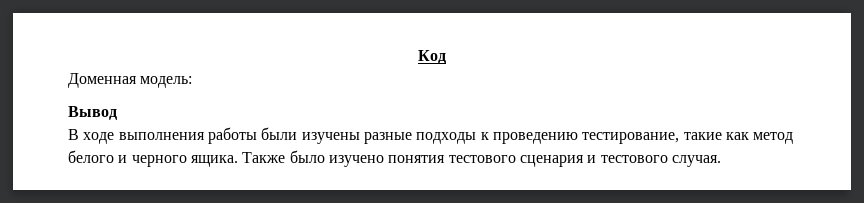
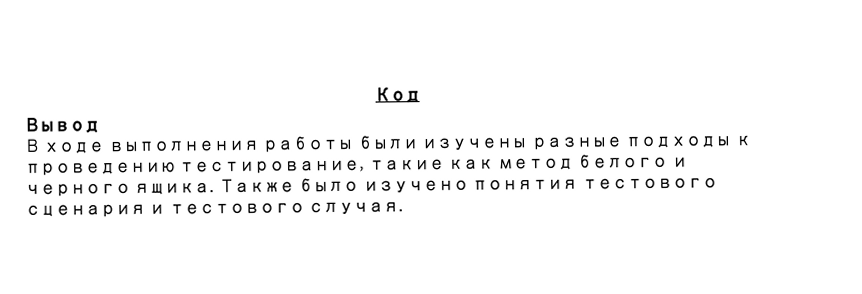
- Доменная модель:

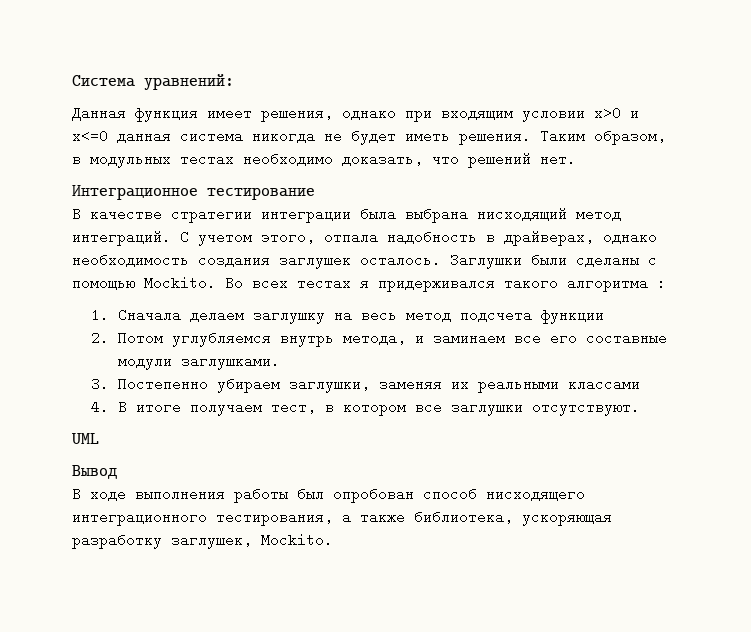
- Код
+ Система уравнений:
+ Данная функция имеет решения, однако при входящим условии x>0 и x<=0 данная система никогда не будет иметь решения. Таким образом, в модульных тестах необходимо доказать, что решений нет.
+ Интеграционное тестирование
+ В качестве стратегии интеграции была выбрана нисходящий метод интеграций. С учетом этого, отпала надобность в драйверах, однако необходимость создания заглушек осталось. Заглушки были сделаны с помощью Mockito. Во всех тестах я придерживался такого алгоритма :
+ 1. Сначала делаем заглушку на весь метод подсчета функции
+ 2. Потом углубляемся внутрь метода, и заминаем все его составные модули заглушками.
+ 3. Постепенно убираем заглушки, заменяя их реальными классами
+ 4. В итоге получаем тест, в котором все заглушки отсутствуют.
+ UML
- В ходе выполнения работы были изучены разные подходы к проведению тестирование, такие как метод белого и черного ящика. Также было изучено понятия тестового сценария и тестового случая.
+ В ходе выполнения работы был опробован способ нисходящего интеграционного тестирования, а также библиотека, ускоряющая разработку заглушек, Mockito.

